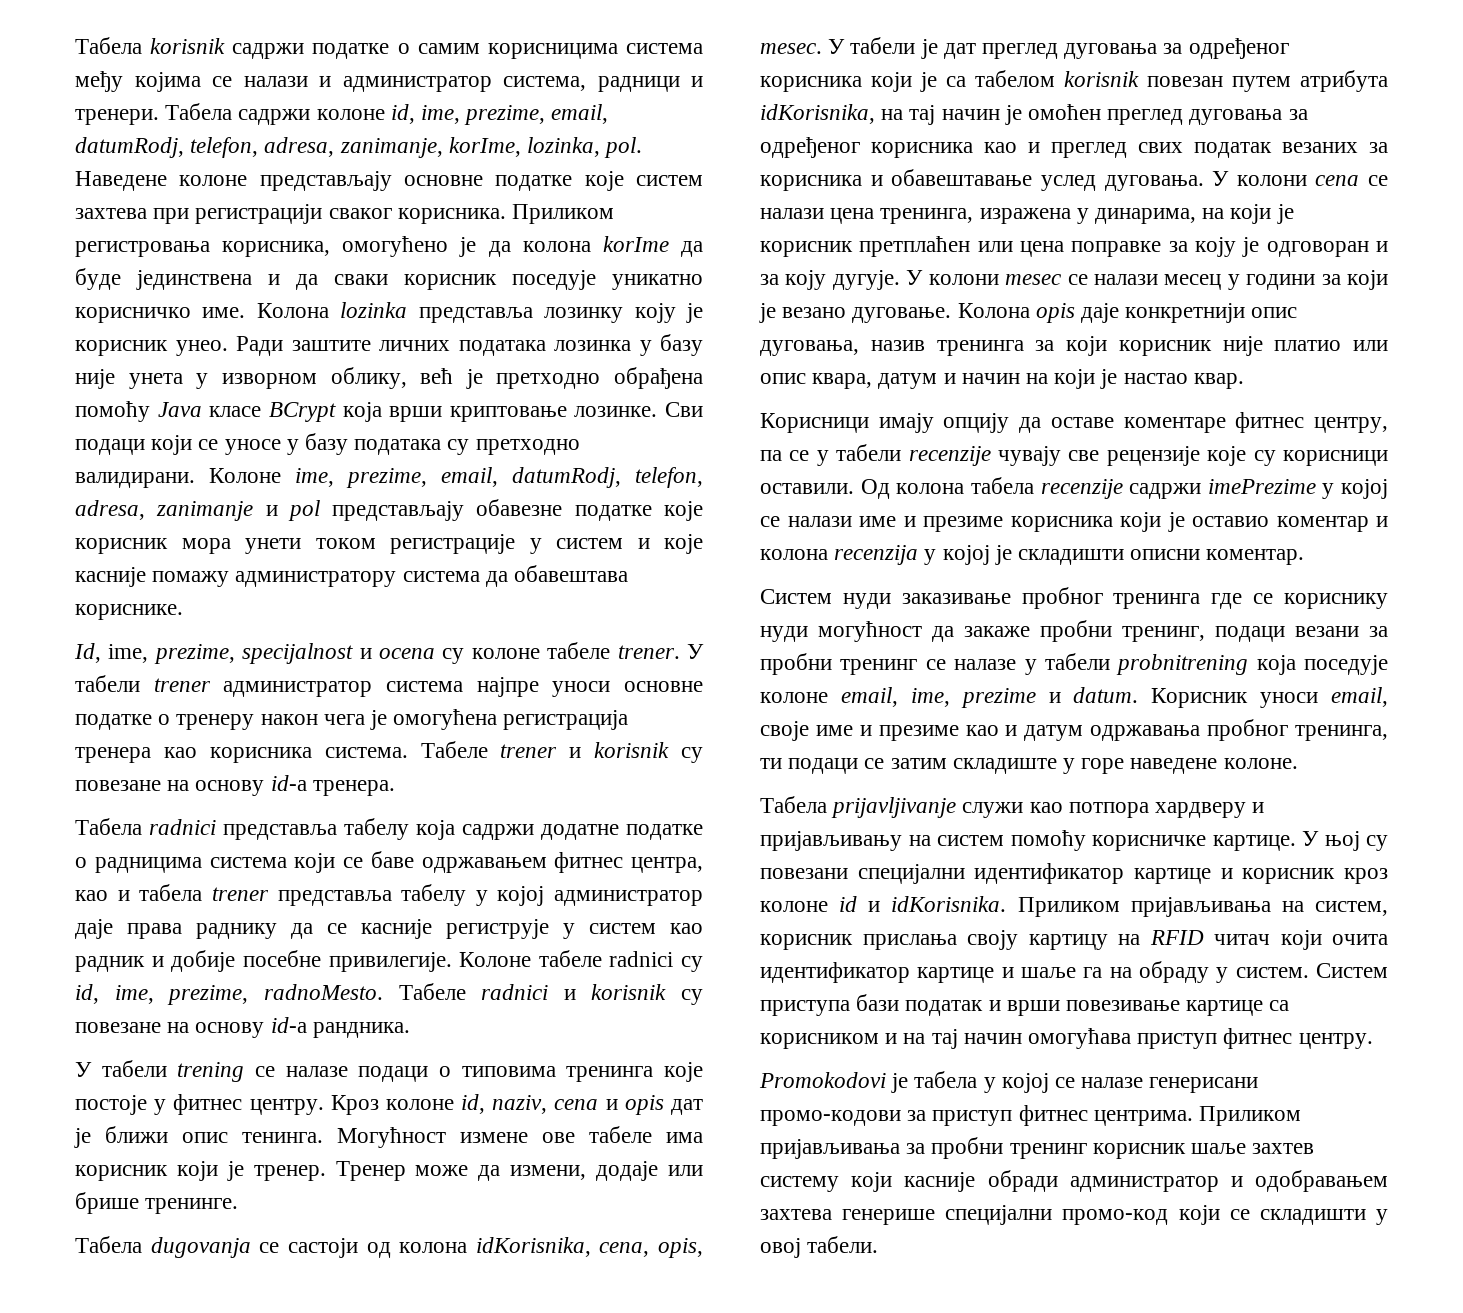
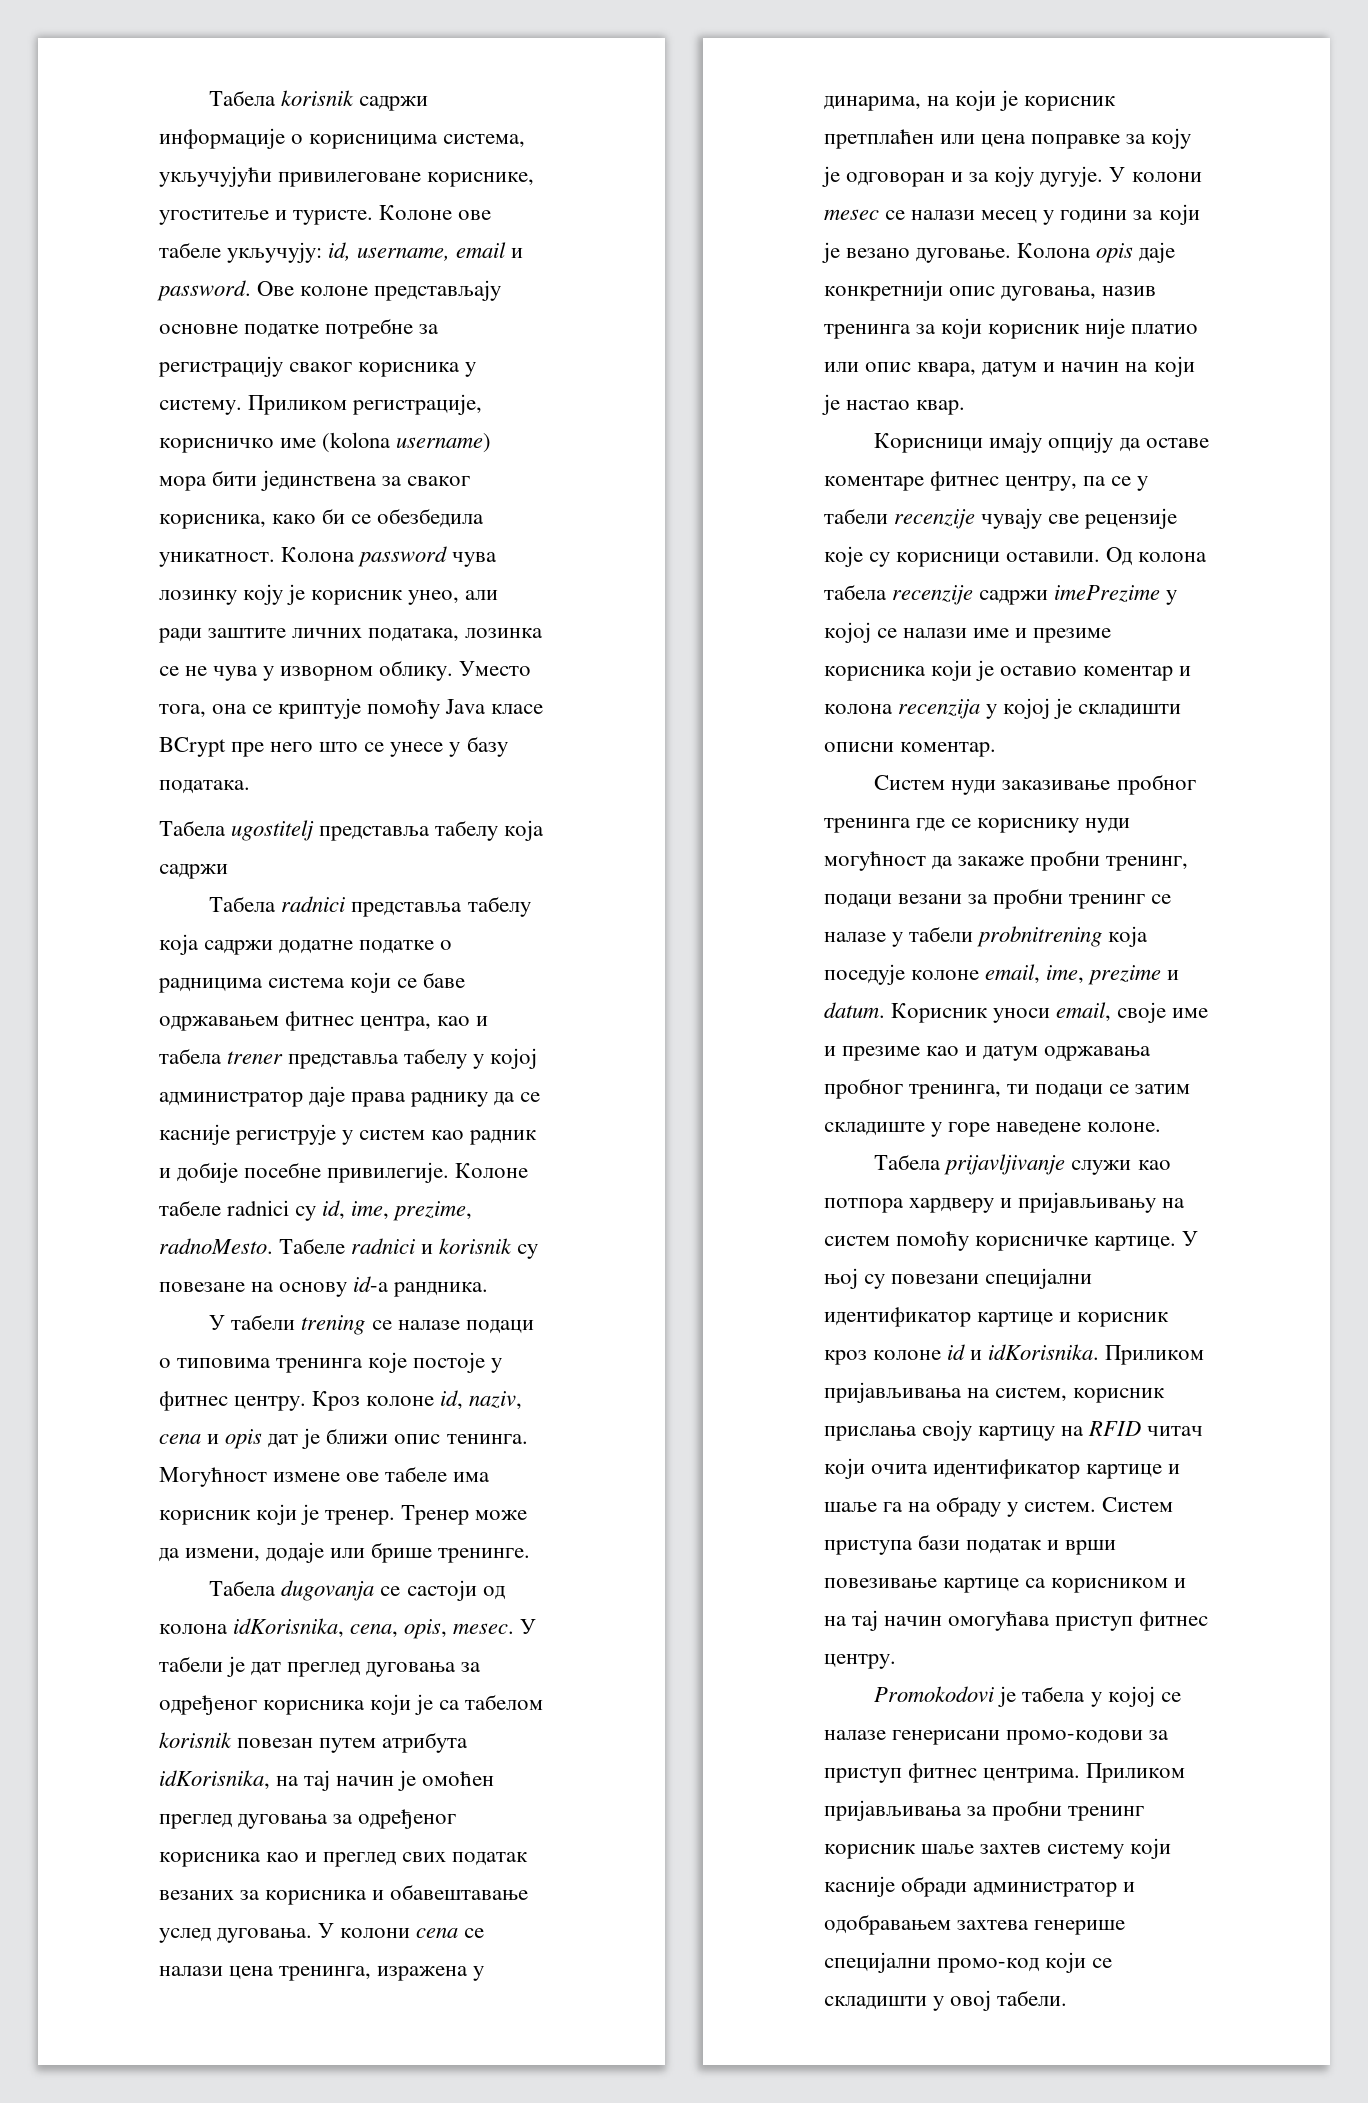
- Табела korisnik садржи податке о самим корисницима система међу којима се налази и администратор система, радници и тренери. Табела садржи колоне id, ime, prezime, email, datumRodj, telefon, adresa, zanimanje, korIme, lozinka, pol. Наведене колоне представљају основне податке које систем захтева при регистрацији сваког корисника. Приликом регистровања корисника, омогућено је да колона korIme да буде јединствена и да сваки корисник поседује уникатно корисничко име. Колона lozinka представља лозинку коју је корисник унео. Ради заштите личних података лозинка у базу није унета у изворном облику, већ је претходно обрађена помоћу Java класе BCrypt која врши криптовање лозинке. Сви подаци који се уносе у базу података су претходно валидирани. Колоне ime, prezime, email, datumRodj, telefon, adresa, zanimanje и pol представљају обавезне податке које корисник мора унети током регистрације у систем и које касније помажу администратору система да обавештава кориснике.
- Id, ime, prezime, specijalnost и ocena су колоне табеле trener. У табели trener администратор система најпре уноси основне податке о тренеру након чега је омогућена регистрација тренера као корисника система. Табеле trener и korisnik су повезане на основу id-a тренера.
+ Табела korisnik садржи информације о корисницима система, укључујући привилеговане кориснике, угоститеље и туристе. Колоне ове табеле укључују: id, username, email и password. Ове колоне представљају основне податке потребне за регистрацију сваког корисника у систему. Приликом регистрације, корисничко име (kolona username) мора бити јединствена за сваког корисника, како би се обезбедила уникатност. Колона password чува лозинку коју је корисник унео, али ради заштите личних података, лозинка се не чува у изворном облику. Уместо тога, она се криптује помоћу Java класе BCrypt пре него што се унесе у базу података.
+ Табела ugostitelj представља табелу која садржи

